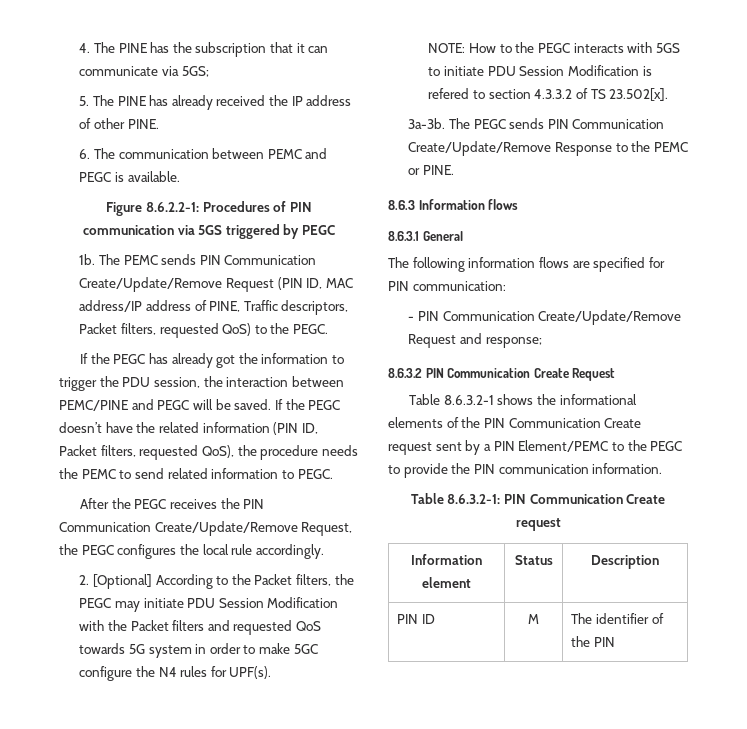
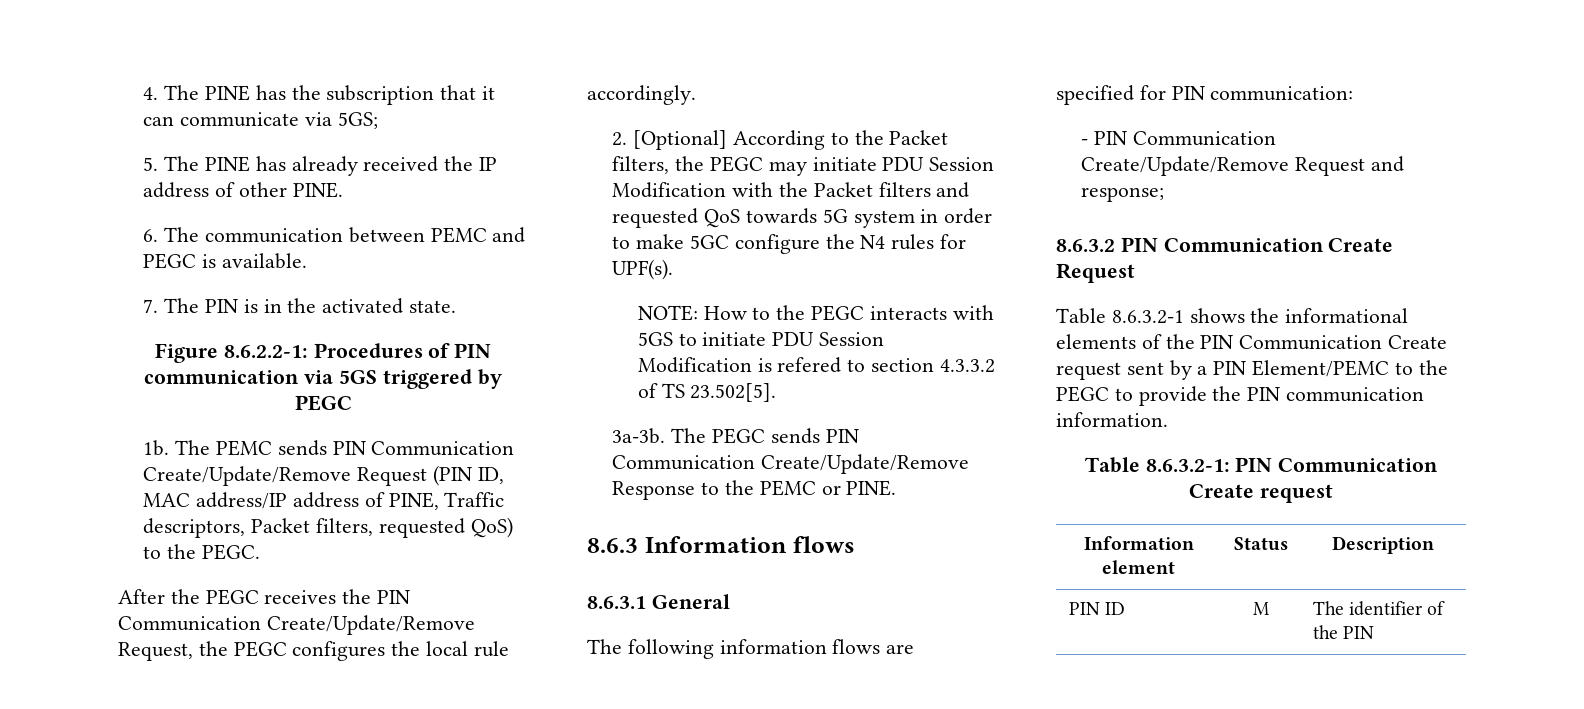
+ 7. The PIN is in the activated state.
- If the PEGC has already got the information to trigger the PDU session, the interaction between PEMC/PINE and PEGC will be saved. If the PEGC doesn’t have the related information (PIN ID, Packet filters, requested QoS), the procedure needs the PEMC to send related information to PEGC.
- NOTE: How to the PEGC interacts with 5GS to initiate PDU Session Modification is refered to section 4.3.3.2 of TS 23.502[x].
+ NOTE: How to the PEGC interacts with 5GS to initiate PDU Session Modification is refered to section 4.3.3.2 of TS 23.502[5].

